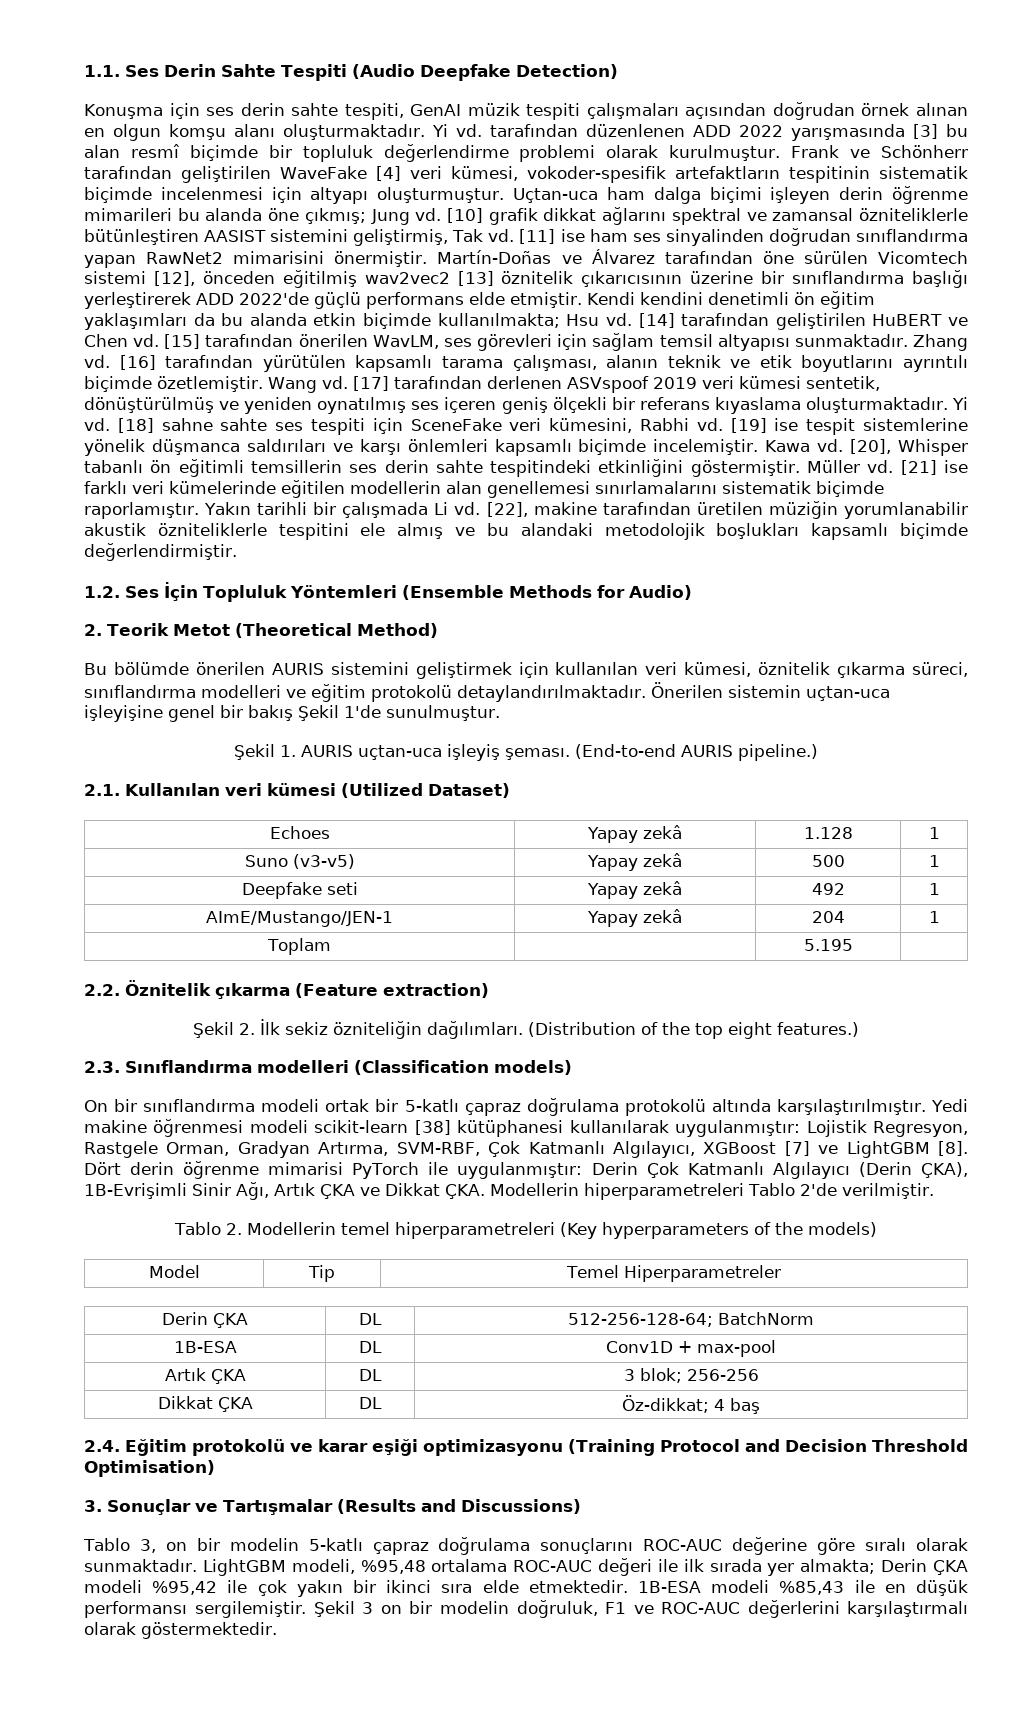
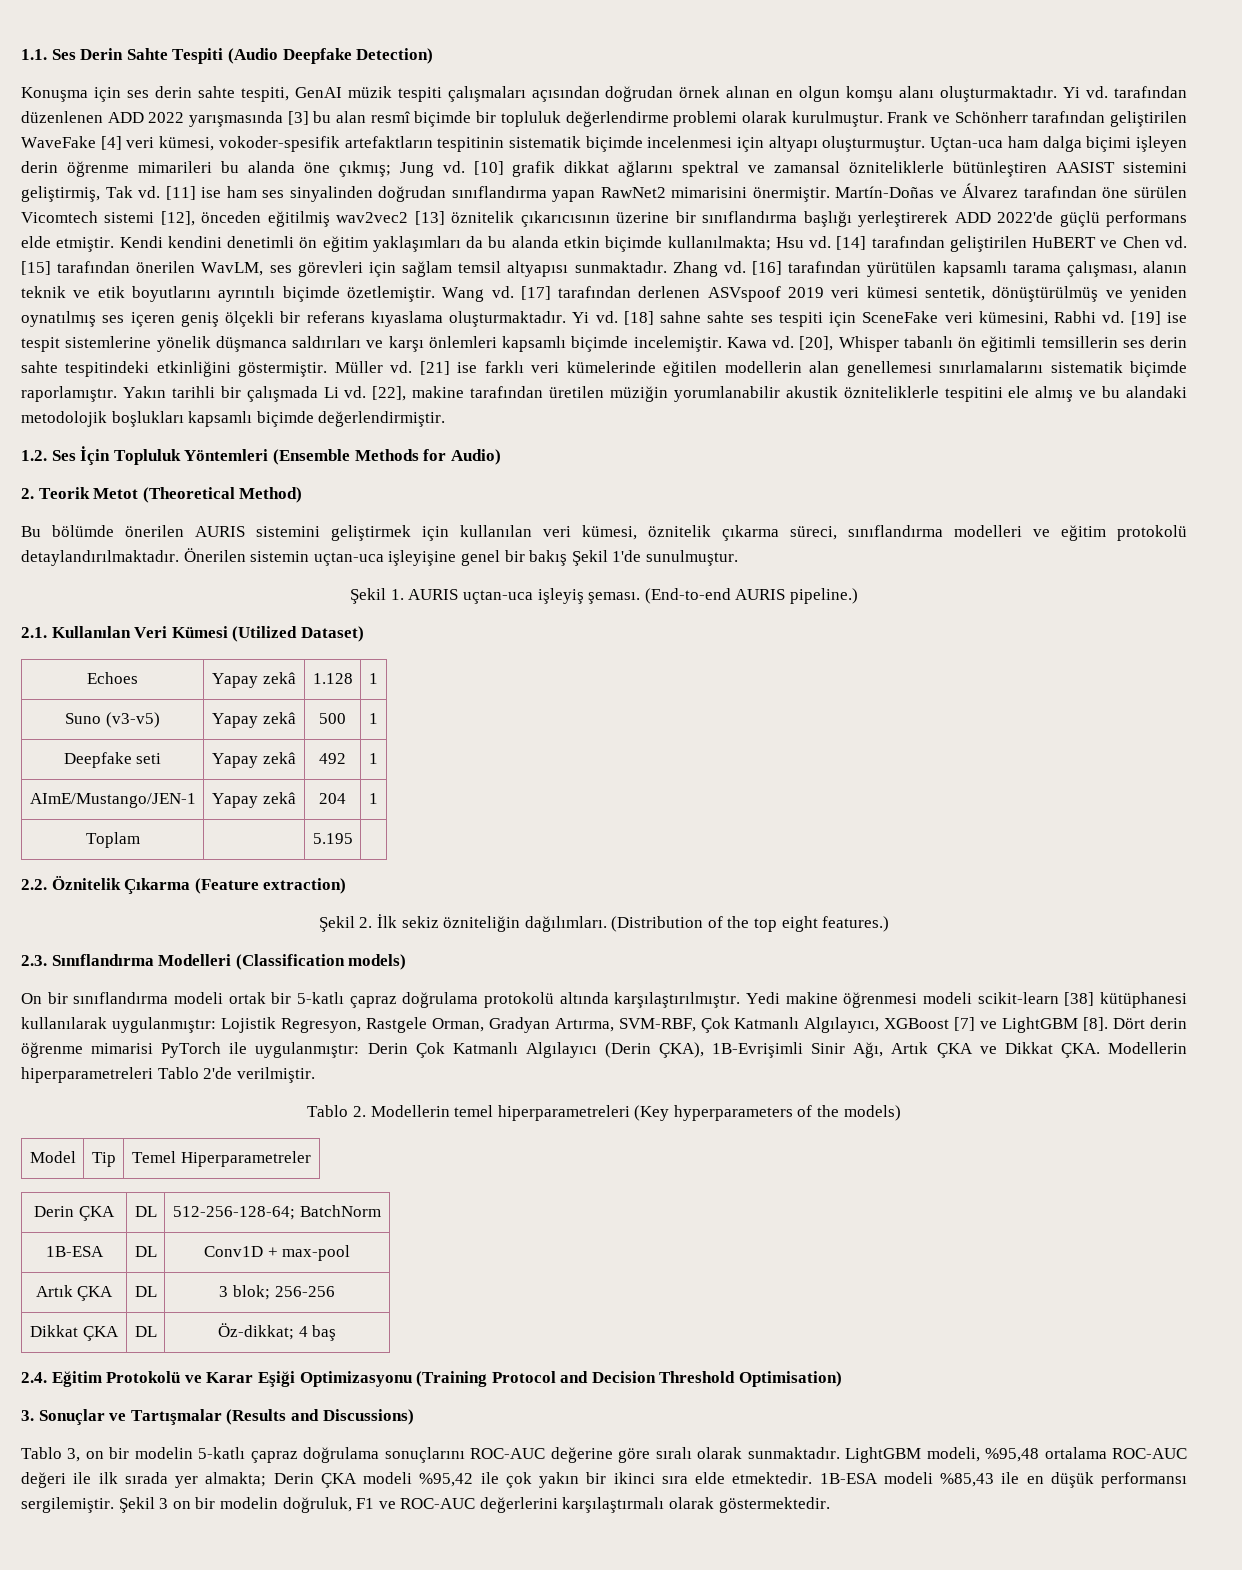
- 2.1. Kullanılan veri kümesi (Utilized Dataset)
+ 2.1. Kullanılan Veri Kümesi (Utilized Dataset)
- 2.2. Öznitelik çıkarma (Feature extraction)
+ 2.2. Öznitelik Çıkarma (Feature extraction)
- 2.3. Sınıflandırma modelleri (Classification models)
+ 2.3. Sınıflandırma Modelleri (Classification models)
- 2.4. Eğitim protokolü ve karar eşiği optimizasyonu (Training Protocol and Decision Threshold Optimisation)
+ 2.4. Eğitim Protokolü ve Karar Eşiği Optimizasyonu (Training Protocol and Decision Threshold Optimisation)

